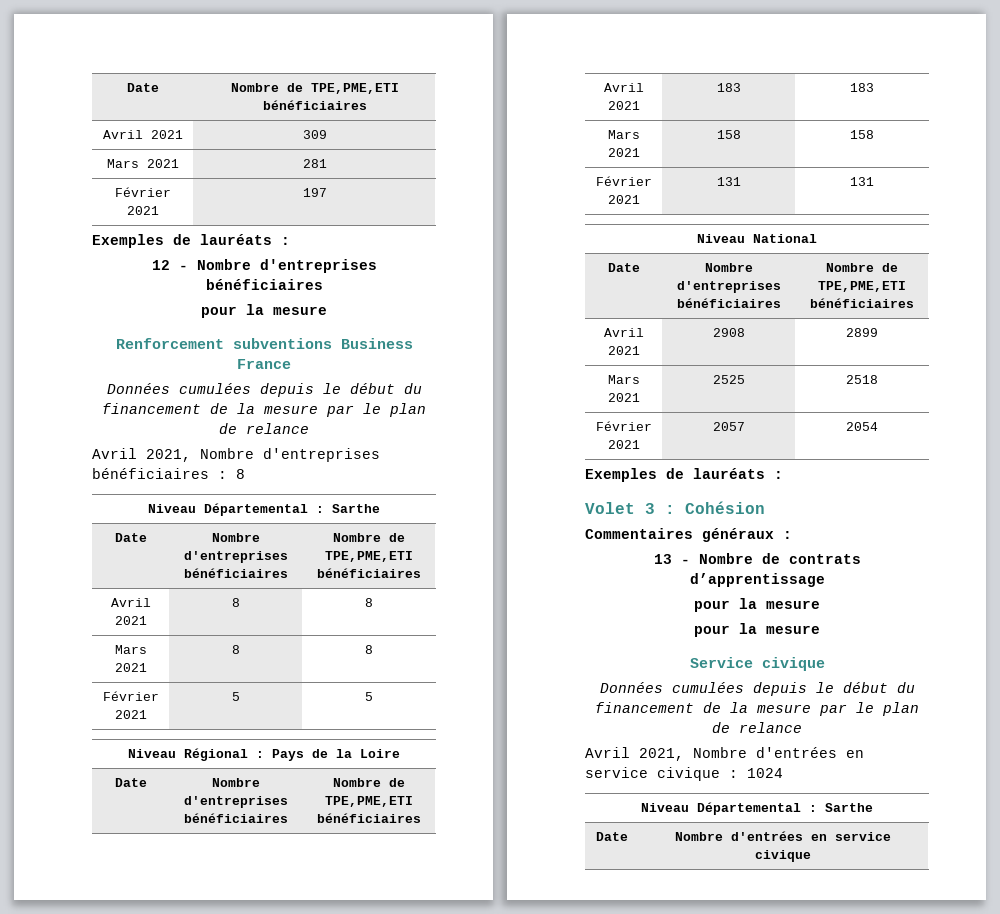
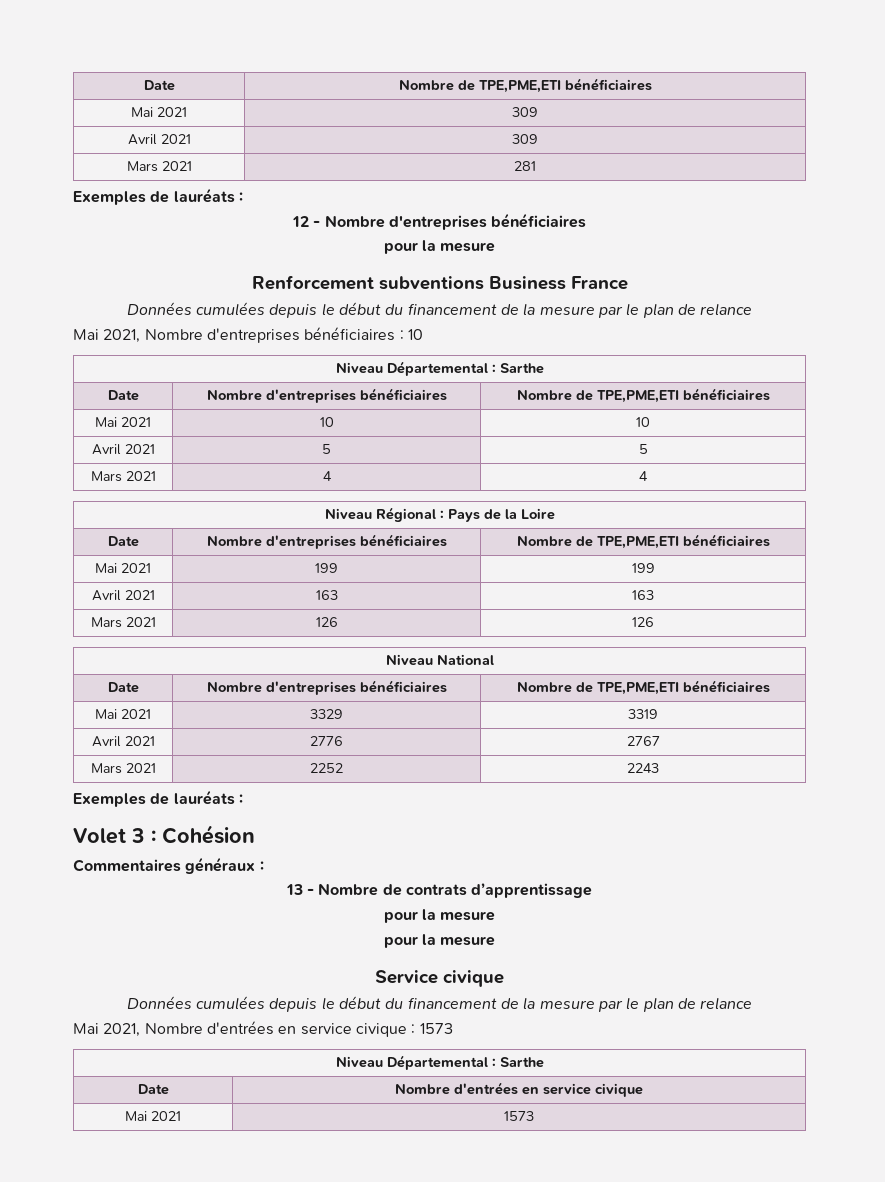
+ Mai 2021 | 309
- Février 2021 | 197
- Avril 2021, Nombre d'entreprises bénéficiaires : 8
+ Mai 2021, Nombre d'entreprises bénéficiaires : 10
- Avril 2021 | 8 | 8
- Mars 2021 | 8 | 8
- Février 2021 | 5 | 5
+ Mai 2021 | 10 | 10
+ Avril 2021 | 5 | 5
+ Mars 2021 | 4 | 4
- Avril 2021 | 183 | 183
- Mars 2021 | 158 | 158
- Février 2021 | 131 | 131
+ Mai 2021 | 199 | 199
+ Avril 2021 | 163 | 163
+ Mars 2021 | 126 | 126
- Avril 2021 | 2908 | 2899
- Mars 2021 | 2525 | 2518
- Février 2021 | 2057 | 2054
+ Mai 2021 | 3329 | 3319
+ Avril 2021 | 2776 | 2767
+ Mars 2021 | 2252 | 2243
- Avril 2021, Nombre d'entrées en service civique : 1024
+ Mai 2021, Nombre d'entrées en service civique : 1573
+ Mai 2021 | 1573

